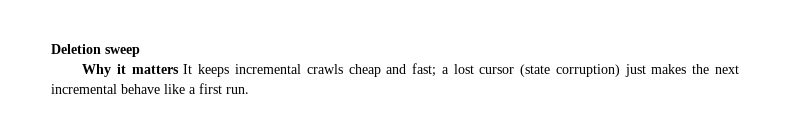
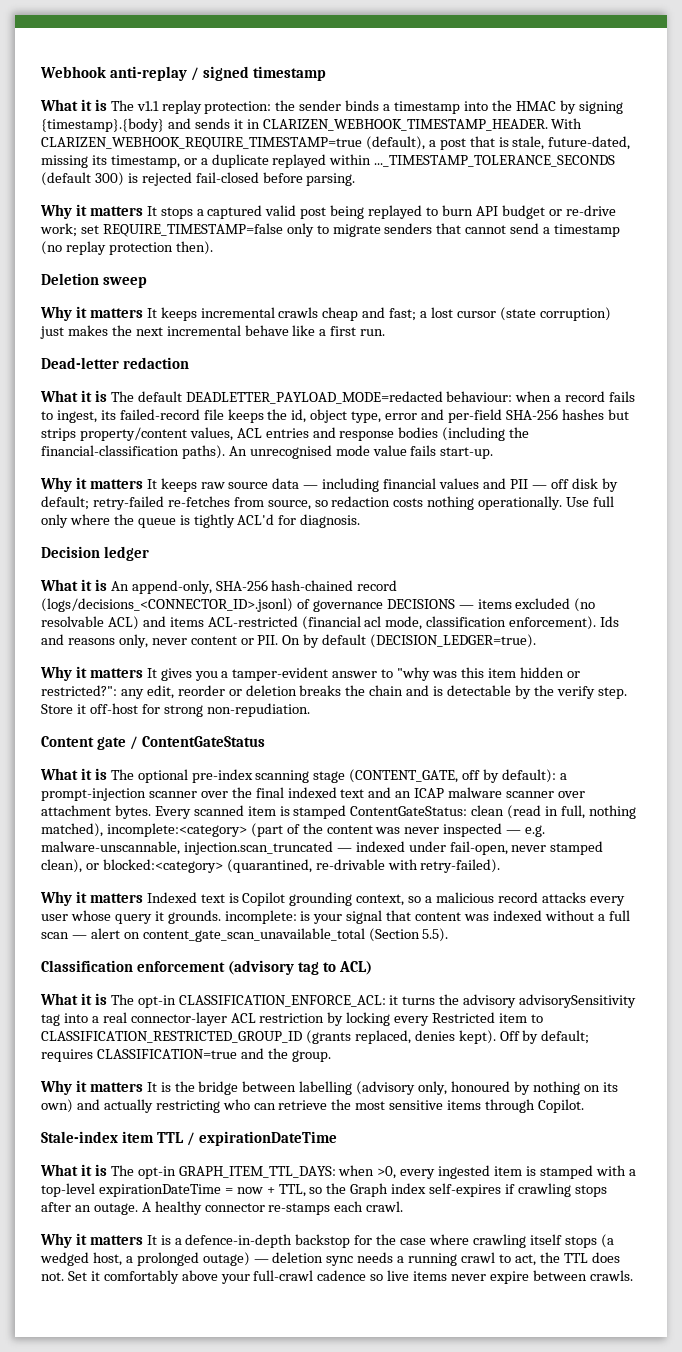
+ Webhook anti-replay / signed timestamp
+ What it is The v1.1 replay protection: the sender binds a timestamp into the HMAC by signing {timestamp}.{body} and sends it in CLARIZEN_WEBHOOK_TIMESTAMP_HEADER. With CLARIZEN_WEBHOOK_REQUIRE_TIMESTAMP=true (default), a post that is stale, future-dated, missing its timestamp, or a duplicate replayed within ..._TIMESTAMP_TOLERANCE_SECONDS (default 300) is rejected fail-closed before parsing.
+ Why it matters It stops a captured valid post being replayed to burn API budget or re-drive work; set REQUIRE_TIMESTAMP=false only to migrate senders that cannot send a timestamp (no replay protection then).
+ Dead-letter redaction
+ What it is The default DEADLETTER_PAYLOAD_MODE=redacted behaviour: when a record fails to ingest, its failed-record file keeps the id, object type, error and per-field SHA-256 hashes but strips property/content values, ACL entries and response bodies (including the financial-classification paths). An unrecognised mode value fails start-up.
+ Why it matters It keeps raw source data — including financial values and PII — off disk by default; retry-failed re-fetches from source, so redaction costs nothing operationally. Use full only where the queue is tightly ACL'd for diagnosis.
+ Decision ledger
+ What it is An append-only, SHA-256 hash-chained record (logs/decisions_<CONNECTOR_ID>.jsonl) of governance DECISIONS — items excluded (no resolvable ACL) and items ACL-restricted (financial acl mode, classification enforcement). Ids and reasons only, never content or PII. On by default (DECISION_LEDGER=true).
+ Why it matters It gives you a tamper-evident answer to "why was this item hidden or restricted?": any edit, reorder or deletion breaks the chain and is detectable by the verify step. Store it off-host for strong non-repudiation.
+ Content gate / ContentGateStatus
+ What it is The optional pre-index scanning stage (CONTENT_GATE, off by default): a prompt-injection scanner over the final indexed text and an ICAP malware scanner over attachment bytes. Every scanned item is stamped ContentGateStatus: clean (read in full, nothing matched), incomplete:<category> (part of the content was never inspected — e.g. malware-unscannable, injection.scan_truncated — indexed under fail-open, never stamped clean), or blocked:<category> (quarantined, re-drivable with retry-failed).
+ Why it matters Indexed text is Copilot grounding context, so a malicious record attacks every user whose query it grounds. incomplete: is your signal that content was indexed without a full scan — alert on content_gate_scan_unavailable_total (Section 5.5).
+ Classification enforcement (advisory tag to ACL)
+ What it is The opt-in CLASSIFICATION_ENFORCE_ACL: it turns the advisory advisorySensitivity tag into a real connector-layer ACL restriction by locking every Restricted item to CLASSIFICATION_RESTRICTED_GROUP_ID (grants replaced, denies kept). Off by default; requires CLASSIFICATION=true and the group.
+ Why it matters It is the bridge between labelling (advisory only, honoured by nothing on its own) and actually restricting who can retrieve the most sensitive items through Copilot.
+ Stale-index item TTL / expirationDateTime
+ What it is The opt-in GRAPH_ITEM_TTL_DAYS: when >0, every ingested item is stamped with a top-level expirationDateTime = now + TTL, so the Graph index self-expires if crawling stops after an outage. A healthy connector re-stamps each crawl.
+ Why it matters It is a defence-in-depth backstop for the case where crawling itself stops (a wedged host, a prolonged outage) — deletion sync needs a running crawl to act, the TTL does not. Set it comfortably above your full-crawl cadence so live items never expire between crawls.

